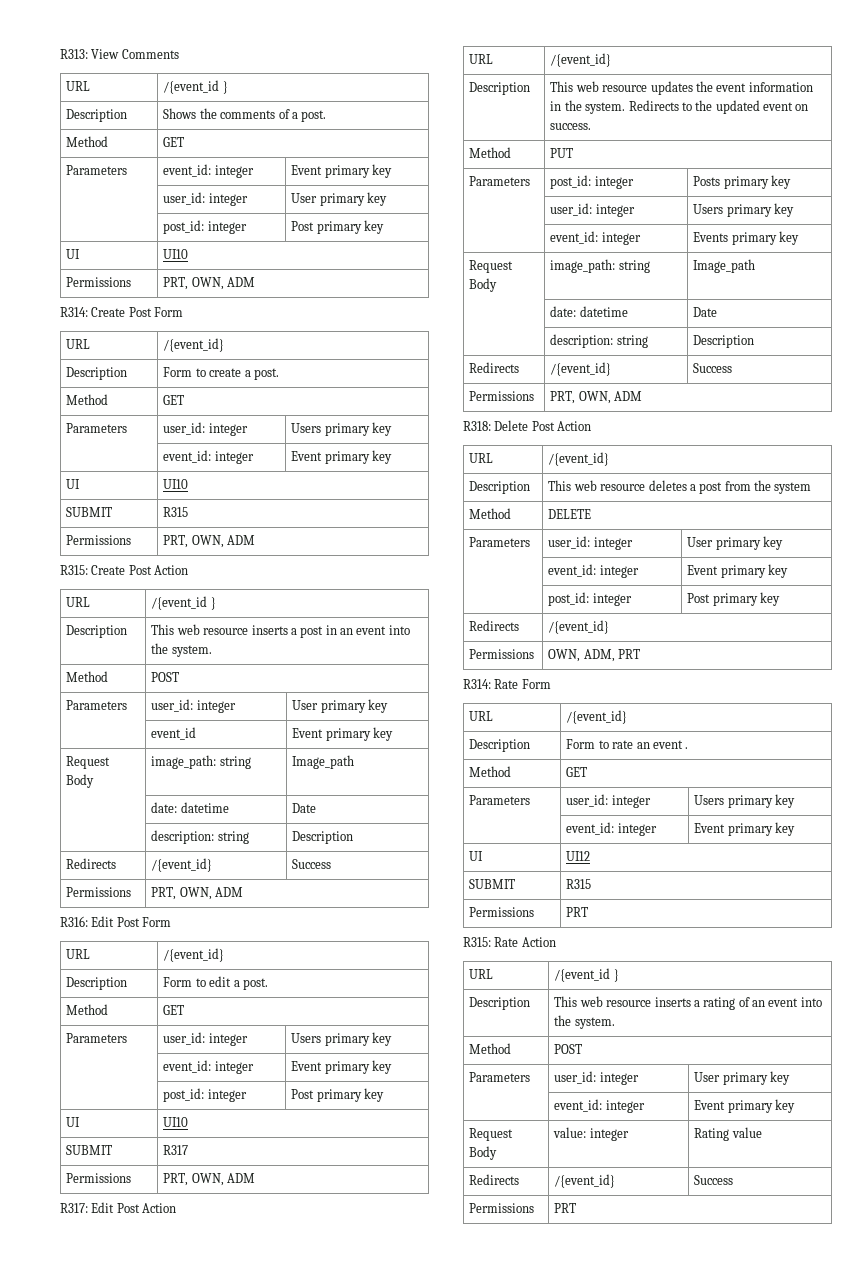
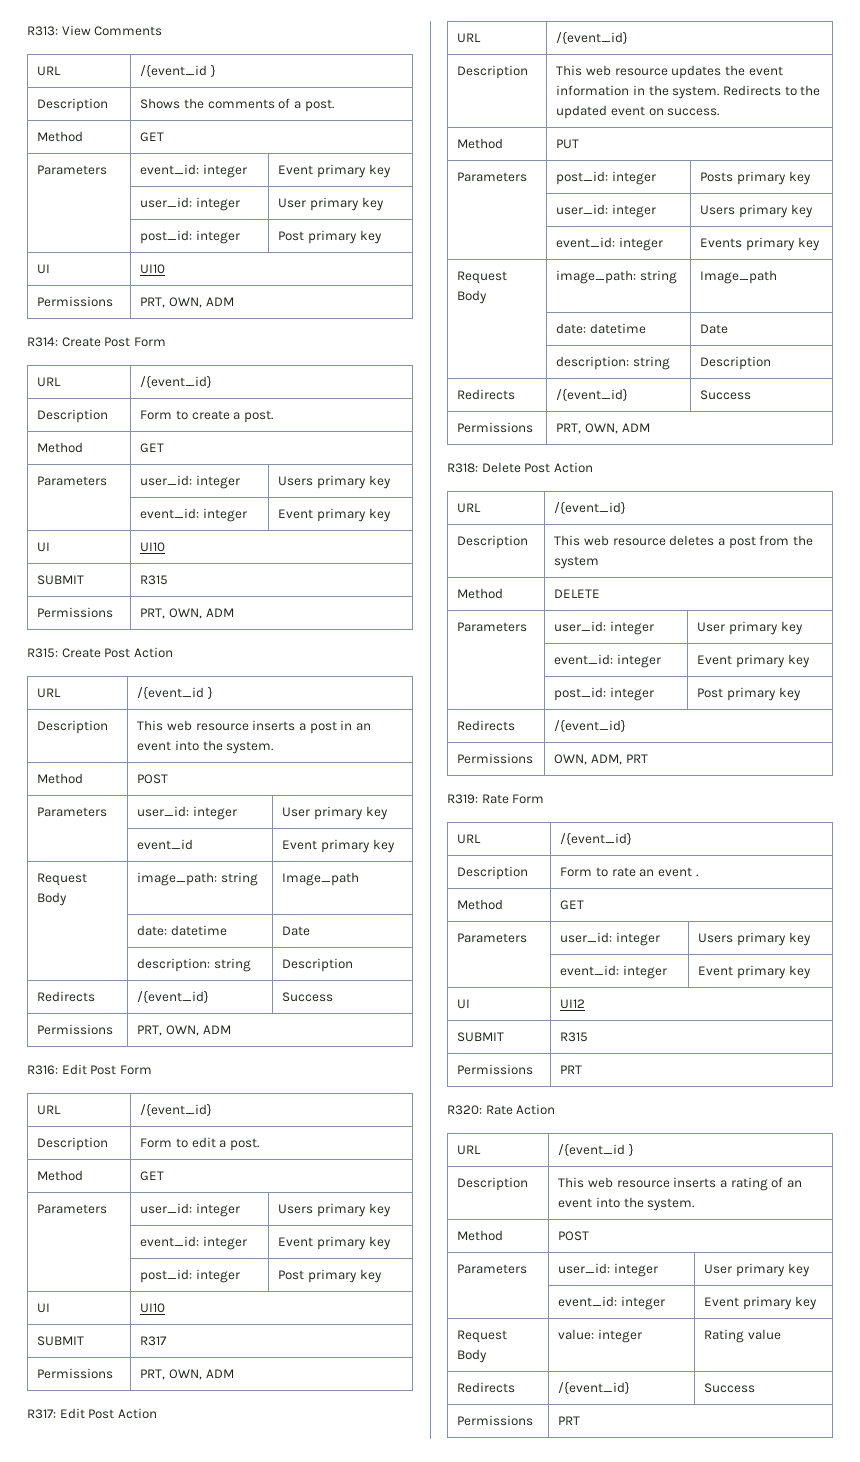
- R314: Rate Form
+ R319: Rate Form
- R315: Rate Action
+ R320: Rate Action

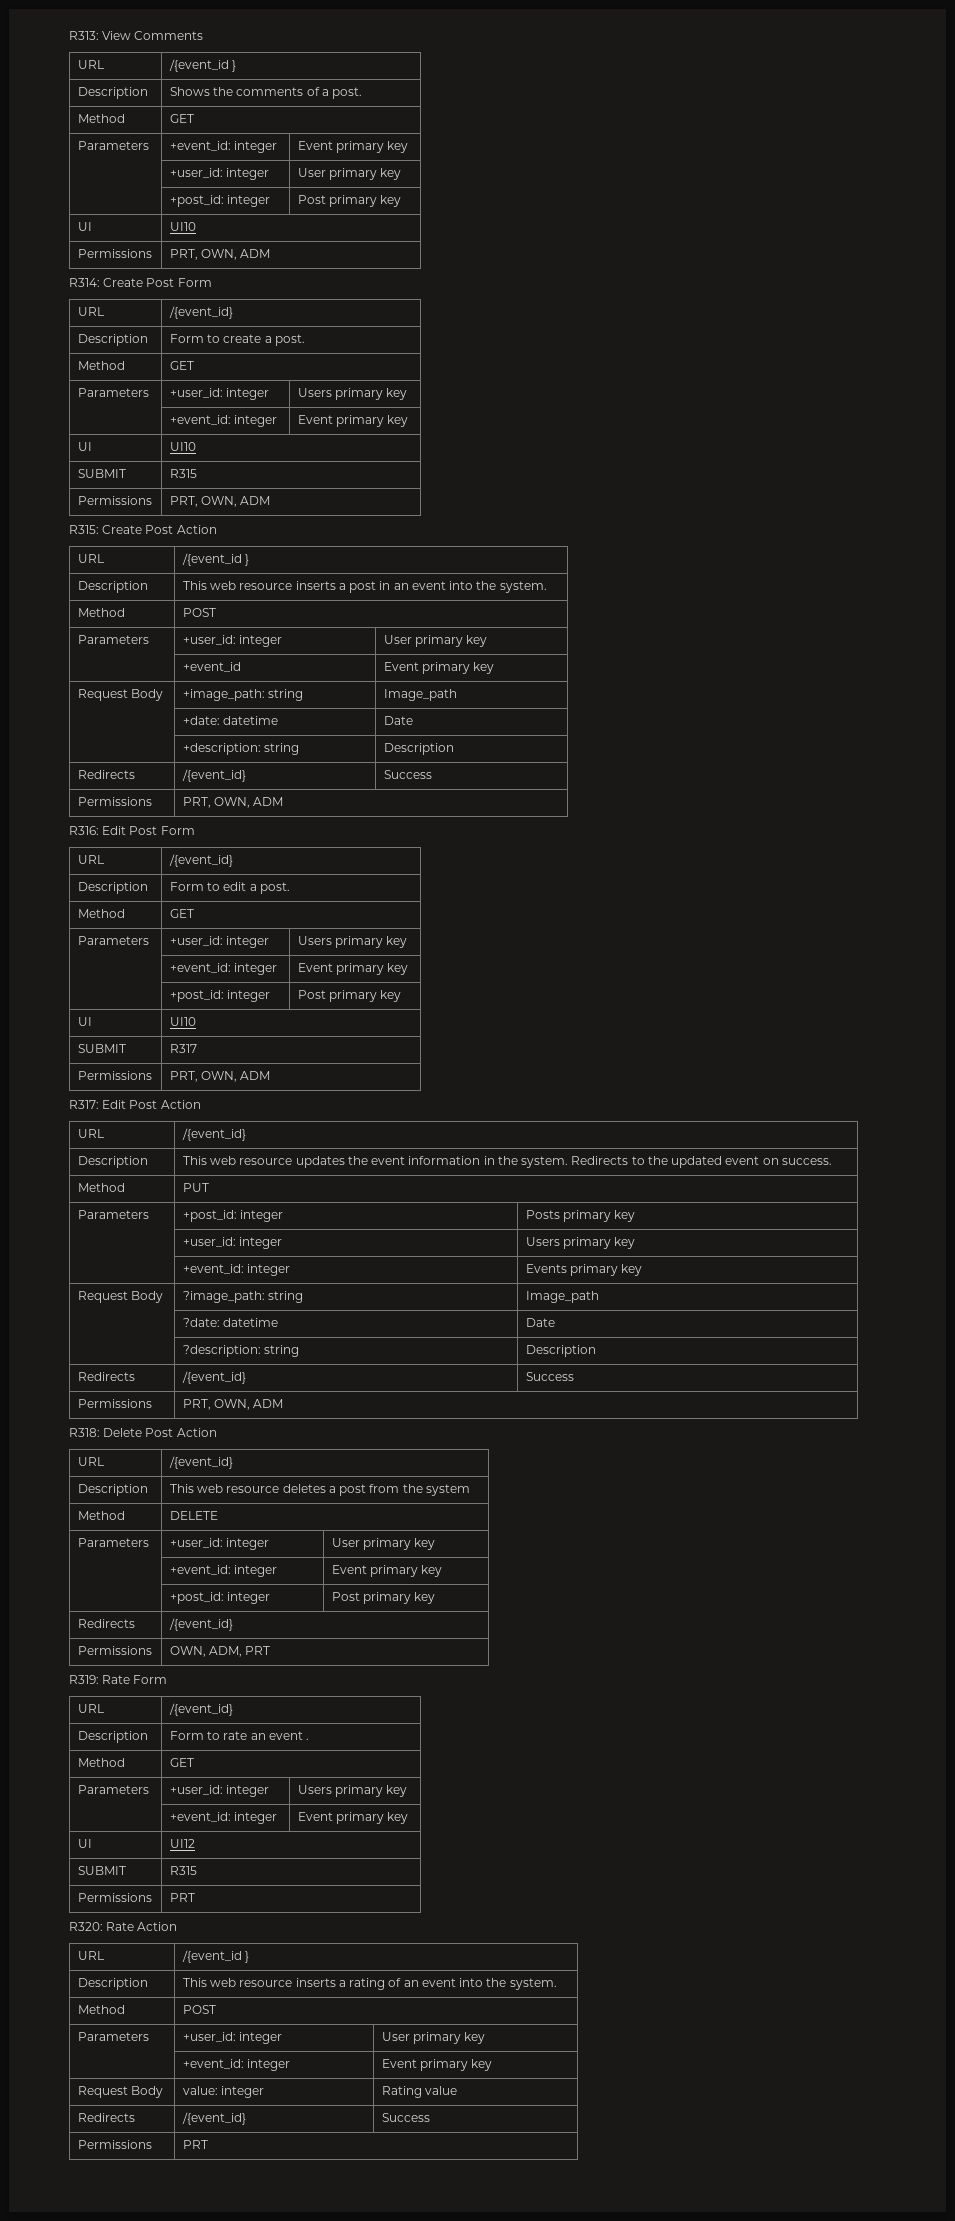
- Parameters | event_id: integer | Event primary key
- | user_id: integer | User primary key
- | post_id: integer | Post primary key
+ Parameters | +event_id: integer | Event primary key
+ | +user_id: integer | User primary key
+ | +post_id: integer | Post primary key
  Description | Form to create a post.
  Method | GET
- Parameters | user_id: integer | Users primary key
- | event_id: integer | Event primary key
+ Parameters | +user_id: integer | Users primary key
+ | +event_id: integer | Event primary key
  Description | This web resource inserts a post in an event into the system.
  Method | POST
- Parameters | user_id: integer | User primary key
- | event_id | Event primary key
- Request Body | image_path: string | Image_path
- | date: datetime | Date
- | description: string | Description
+ Parameters | +user_id: integer | User primary key
+ | +event_id | Event primary key
+ Request Body | +image_path: string | Image_path
+ | +date: datetime | Date
+ | +description: string | Description
  Description | Form to edit a post.
  Method | GET
- Parameters | user_id: integer | Users primary key
- | event_id: integer | Event primary key
- | post_id: integer | Post primary key
+ Parameters | +user_id: integer | Users primary key
+ | +event_id: integer | Event primary key
+ | +post_id: integer | Post primary key
- Parameters | post_id: integer | Posts primary key
- | user_id: integer | Users primary key
- | event_id: integer | Events primary key
- Request Body | image_path: string | Image_path
- | date: datetime | Date
- | description: string | Description
+ Parameters | +post_id: integer | Posts primary key
+ | +user_id: integer | Users primary key
+ | +event_id: integer | Events primary key
+ Request Body | ?image_path: string | Image_path
+ | ?date: datetime | Date
+ | ?description: string | Description
  Method | DELETE
- Parameters | user_id: integer | User primary key
- | event_id: integer | Event primary key
- | post_id: integer | Post primary key
+ Parameters | +user_id: integer | User primary key
+ | +event_id: integer | Event primary key
+ | +post_id: integer | Post primary key
  Description | Form to rate an event .
  Method | GET
- Parameters | user_id: integer | Users primary key
- | event_id: integer | Event primary key
+ Parameters | +user_id: integer | Users primary key
+ | +event_id: integer | Event primary key
  Description | This web resource inserts a rating of an event into the system.
  Method | POST
- Parameters | user_id: integer | User primary key
- | event_id: integer | Event primary key
+ Parameters | +user_id: integer | User primary key
+ | +event_id: integer | Event primary key

